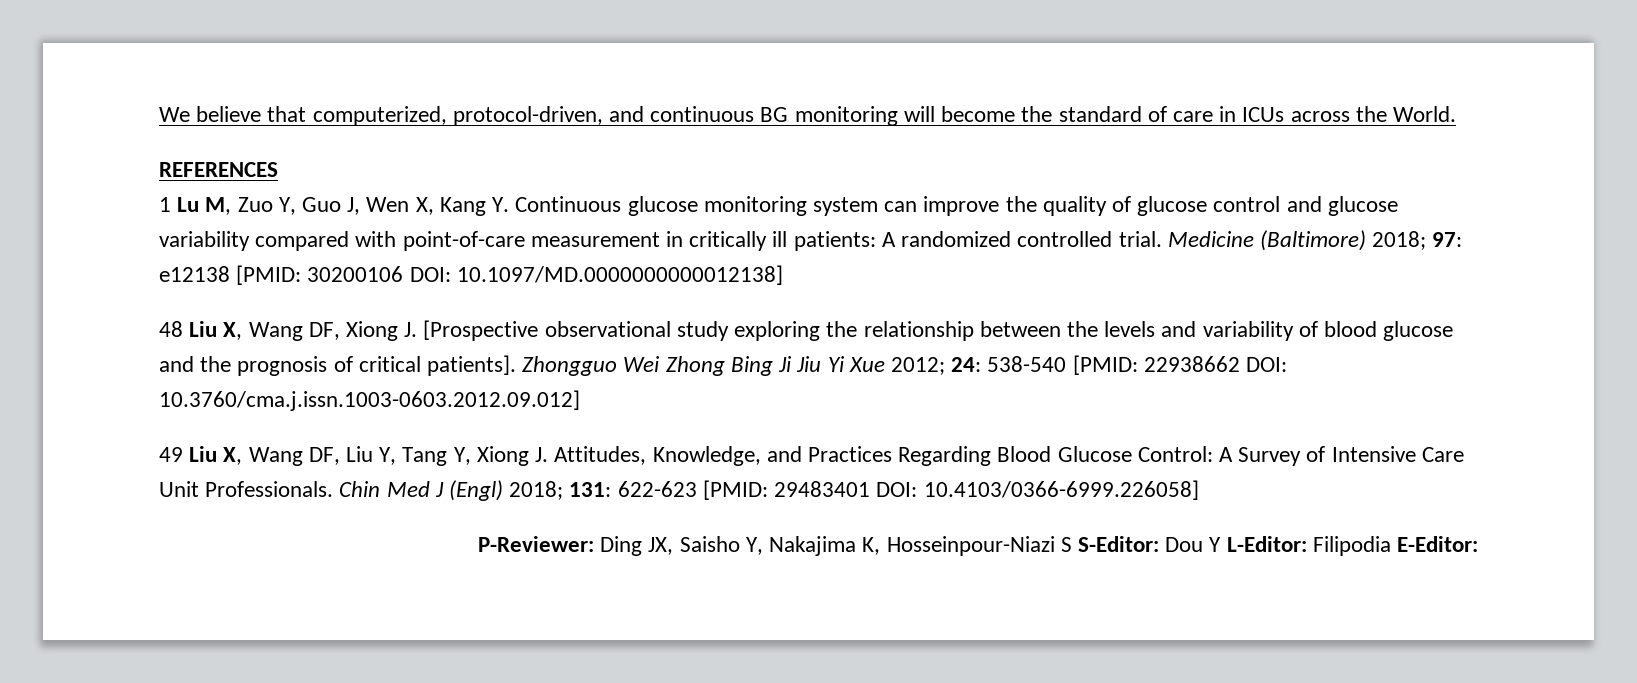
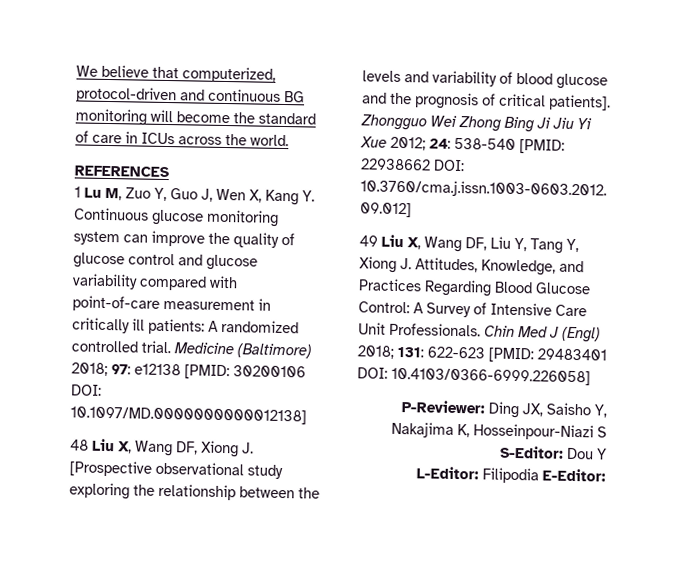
- We believe that computerized, protocol-driven, and continuous BG monitoring will become the standard of care in ICUs across the World.
+ We believe that computerized, protocol-driven and continuous BG monitoring will become the standard of care in ICUs across the world.
- P-Reviewer: Ding JX, Saisho Y, Nakajima K, Hosseinpour-Niazi S S-Editor: Dou Y L-Editor: Filipodia E-Editor:
+ P-Reviewer: Ding JX, Saisho Y, Nakajima K, Hosseinpour-Niazi S S-Editor: Dou Y
+ L-Editor: Filipodia E-Editor:

